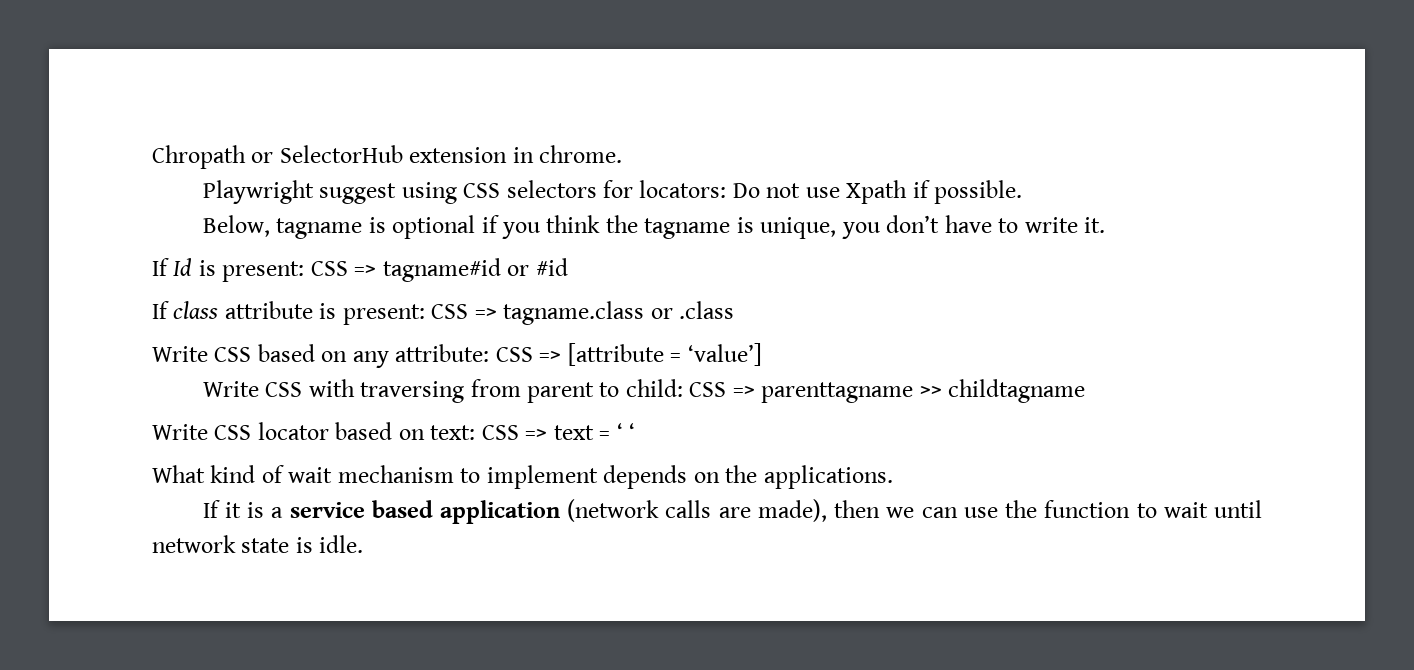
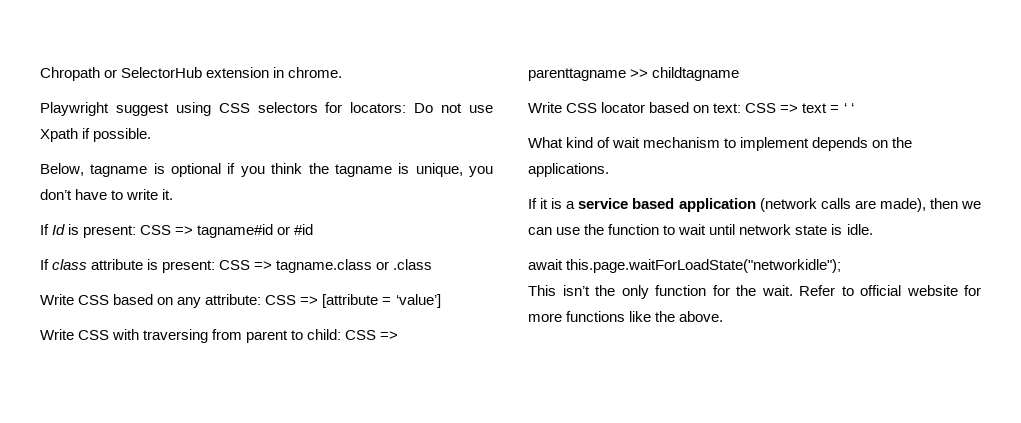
+ await this.page.waitForLoadState("networkidle");
+ This isn’t the only function for the wait. Refer to official website for more functions like the above.

